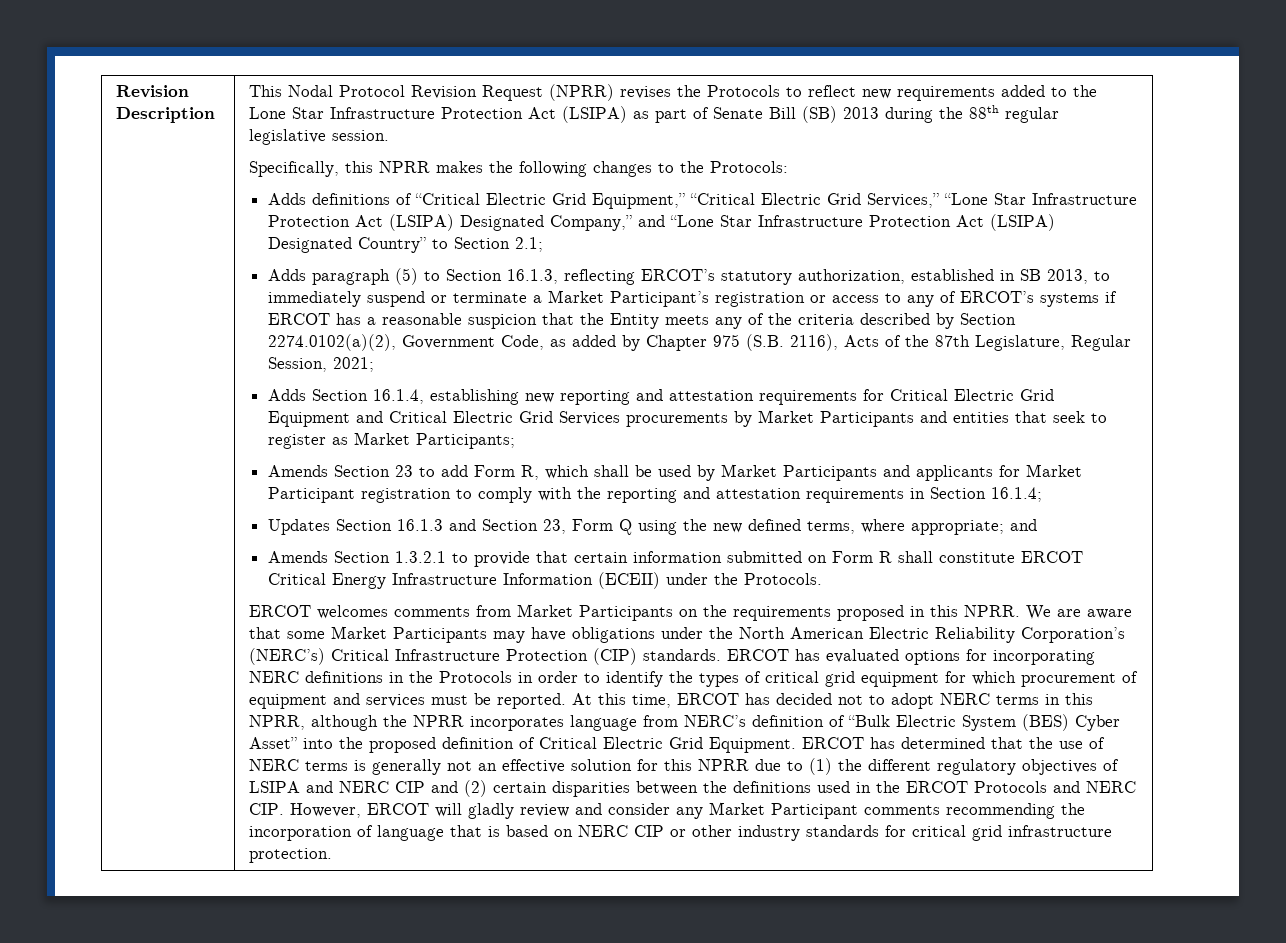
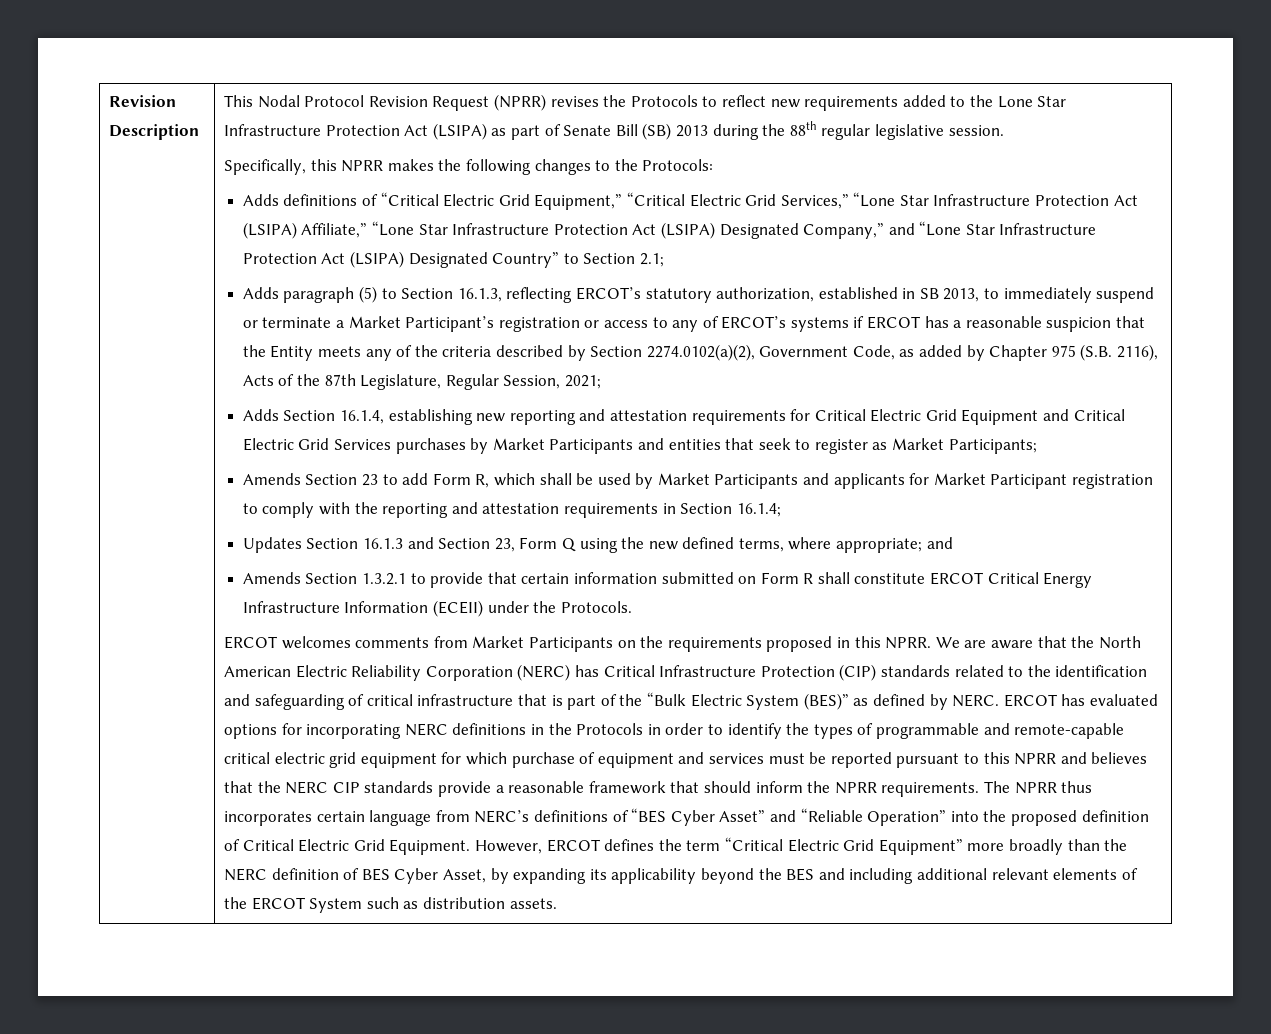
- Adds definitions of “Critical Electric Grid Equipment,” “Critical Electric Grid Services,” “Lone Star Infrastructure Protection Act (LSIPA) Designated Company,” and “Lone Star Infrastructure Protection Act (LSIPA) Designated Country” to Section 2.1;
+ Adds definitions of “Critical Electric Grid Equipment,” “Critical Electric Grid Services,” “Lone Star Infrastructure Protection Act (LSIPA) Affiliate,” “Lone Star Infrastructure Protection Act (LSIPA) Designated Company,” and “Lone Star Infrastructure Protection Act (LSIPA) Designated Country” to Section 2.1;
- Adds Section 16.1.4, establishing new reporting and attestation requirements for Critical Electric Grid Equipment and Critical Electric Grid Services procurements by Market Participants and entities that seek to register as Market Participants;
+ Adds Section 16.1.4, establishing new reporting and attestation requirements for Critical Electric Grid Equipment and Critical Electric Grid Services purchases by Market Participants and entities that seek to register as Market Participants;
- We are aware that some Market Participants may have obligations under the North American Electric Reliability Corporation’s (NERC’s) Critical Infrastructure Protection (CIP) standards.
+ We are aware that the North American Electric Reliability Corporation (NERC) has Critical Infrastructure Protection (CIP) standards related to the identification and safeguarding of critical infrastructure that is part of the “Bulk Electric System (BES)” as defined by NERC.
- ERCOT has evaluated options for incorporating NERC definitions in the Protocols in order to identify the types of critical grid equipment for which procurement of equipment and services must be reported. At this time, ERCOT has decided not to adopt NERC terms in this NPRR, although the NPRR incorporates language from NERC’s definition of “Bulk Electric System (BES) Cyber Asset” into the proposed definition of Critical Electric Grid Equipment.
+ ERCOT has evaluated options for incorporating NERC definitions in the Protocols in order to identify the types of programmable and remote-capable critical electric grid equipment for which purchase of equipment and services must be reported pursuant to this NPRR and believes that the NERC CIP standards provide a reasonable framework that should inform the NPRR requirements. The NPRR thus incorporates certain language from NERC’s definitions of “BES Cyber Asset” and “Reliable Operation” into the proposed definition of Critical Electric Grid Equipment.
- ERCOT has determined that the use of NERC terms is generally not an effective solution for this NPRR due to (1) the different regulatory objectives of LSIPA and NERC CIP and (2) certain disparities between the definitions used in the ERCOT Protocols and NERC CIP. However, ERCOT will gladly review and consider any Market Participant comments recommending the incorporation of language that is based on NERC CIP or other industry standards for critical grid infrastructure protection.
+ However, ERCOT defines the term “Critical Electric Grid Equipment” more broadly than the NERC definition of BES Cyber Asset, by expanding its applicability beyond the BES and including additional relevant elements of the ERCOT System such as distribution assets.

